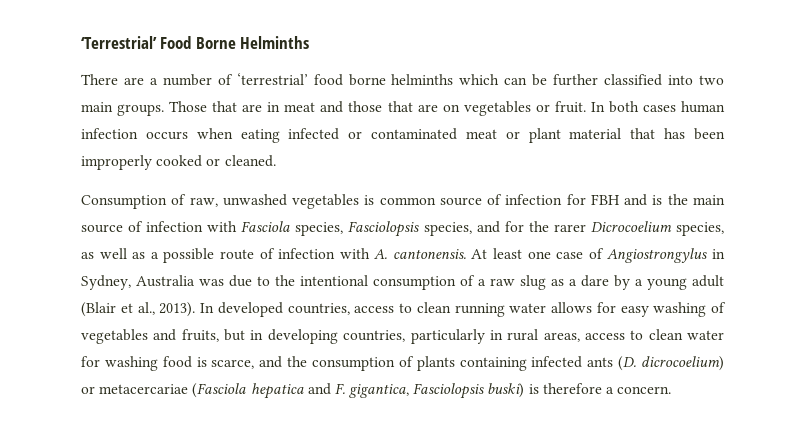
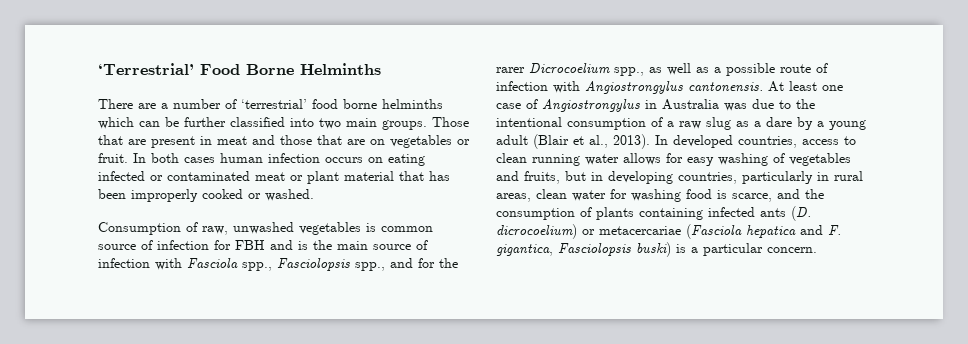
- Those that are in meat and those that are on vegetables or fruit.
+ Those that are present in meat and those that are on vegetables or fruit.
- In both cases human infection occurs when eating infected or contaminated meat or plant material that has been improperly cooked or cleaned.
+ In both cases human infection occurs on eating infected or contaminated meat or plant material that has been improperly cooked or washed.
- Consumption of raw, unwashed vegetables is common source of infection for FBH and is the main source of infection with Fasciola species, Fasciolopsis species, and for the rarer Dicrocoelium species, as well as a possible route of infection with A. cantonensis.
+ Consumption of raw, unwashed vegetables is common source of infection for FBH and is the main source of infection with Fasciola spp., Fasciolopsis spp., and for the rarer Dicrocoelium spp., as well as a possible route of infection with Angiostrongylus cantonensis.
- At least one case of Angiostrongylus in Sydney, Australia was due to the intentional consumption of a raw slug as a dare by a young adult (Blair et al., 2013).
+ At least one case of Angiostrongylus in Australia was due to the intentional consumption of a raw slug as a dare by a young adult (Blair et al., 2013).
- In developed countries, access to clean running water allows for easy washing of vegetables and fruits, but in developing countries, particularly in rural areas, access to clean water for washing food is scarce, and the consumption of plants containing infected ants (D. dicrocoelium) or metacercariae (Fasciola hepatica and F. gigantica, Fasciolopsis buski) is therefore a concern.
+ In developed countries, access to clean running water allows for easy washing of vegetables and fruits, but in developing countries, particularly in rural areas, clean water for washing food is scarce, and the consumption of plants containing infected ants (D. dicrocoelium) or metacercariae (Fasciola hepatica and F. gigantica, Fasciolopsis buski) is a particular concern.

